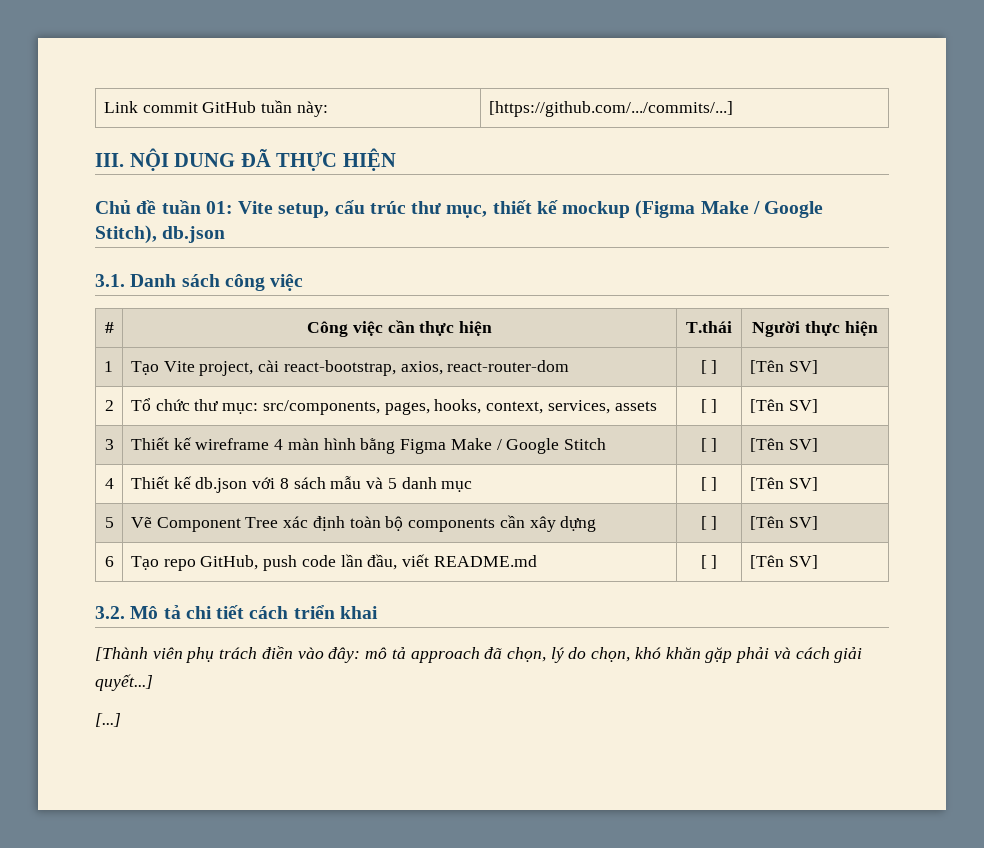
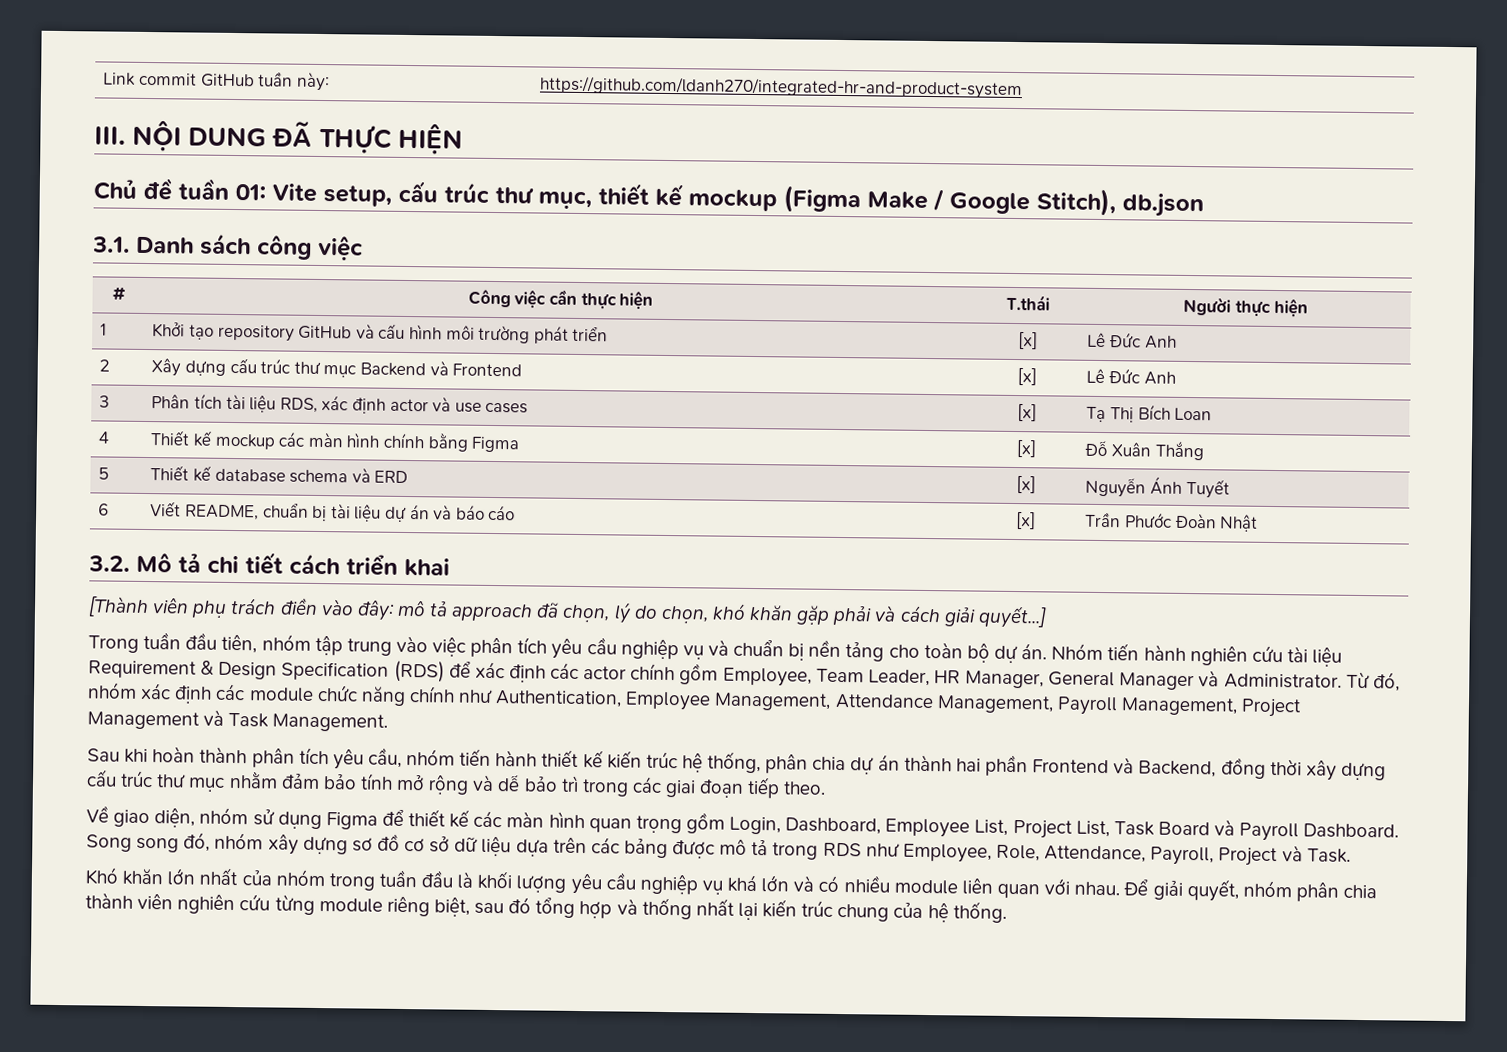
- Link commit GitHub tuần này: | [https://github.com/.../commits/...]
+ Link commit GitHub tuần này: | https://github.com/ldanh270/integrated-hr-and-product-system
- 1 | Tạo Vite project, cài react-bootstrap, axios, react-router-dom | [ ] | [Tên SV]
- 2 | Tổ chức thư mục: src/components, pages, hooks, context, services, assets | [ ] | [Tên SV]
- 3 | Thiết kế wireframe 4 màn hình bằng Figma Make / Google Stitch | [ ] | [Tên SV]
- 4 | Thiết kế db.json với 8 sách mẫu và 5 danh mục | [ ] | [Tên SV]
- 5 | Vẽ Component Tree xác định toàn bộ components cần xây dựng | [ ] | [Tên SV]
- 6 | Tạo repo GitHub, push code lần đầu, viết README.md | [ ] | [Tên SV]
+ 1 | Khởi tạo repository GitHub và cấu hình môi trường phát triển | [x] | Lê Đức Anh
+ 2 | Xây dựng cấu trúc thư mục Backend và Frontend | [x] | Lê Đức Anh
+ 3 | Phân tích tài liệu RDS, xác định actor và use cases | [x] | Tạ Thị Bích Loan
+ 4 | Thiết kế mockup các màn hình chính bằng Figma | [x] | Đỗ Xuân Thắng
+ 5 | Thiết kế database schema và ERD | [x] | Nguyễn Ánh Tuyết
+ 6 | Viết README, chuẩn bị tài liệu dự án và báo cáo | [x] | Trần Phước Đoàn Nhật
- [...]
+ Trong tuần đầu tiên, nhóm tập trung vào việc phân tích yêu cầu nghiệp vụ và chuẩn bị nền tảng cho toàn bộ dự án. Nhóm tiến hành nghiên cứu tài liệu Requirement & Design Specification (RDS) để xác định các actor chính gồm Employee, Team Leader, HR Manager, General Manager và Administrator. Từ đó, nhóm xác định các module chức năng chính như Authentication, Employee Management, Attendance Management, Payroll Management, Project Management và Task Management.
+ Sau khi hoàn thành phân tích yêu cầu, nhóm tiến hành thiết kế kiến trúc hệ thống, phân chia dự án thành hai phần Frontend và Backend, đồng thời xây dựng cấu trúc thư mục nhằm đảm bảo tính mở rộng và dễ bảo trì trong các giai đoạn tiếp theo.
+ Về giao diện, nhóm sử dụng Figma để thiết kế các màn hình quan trọng gồm Login, Dashboard, Employee List, Project List, Task Board và Payroll Dashboard. Song song đó, nhóm xây dựng sơ đồ cơ sở dữ liệu dựa trên các bảng được mô tả trong RDS như Employee, Role, Attendance, Payroll, Project và Task.
+ Khó khăn lớn nhất của nhóm trong tuần đầu là khối lượng yêu cầu nghiệp vụ khá lớn và có nhiều module liên quan với nhau. Để giải quyết, nhóm phân chia thành viên nghiên cứu từng module riêng biệt, sau đó tổng hợp và thống nhất lại kiến trúc chung của hệ thống.

